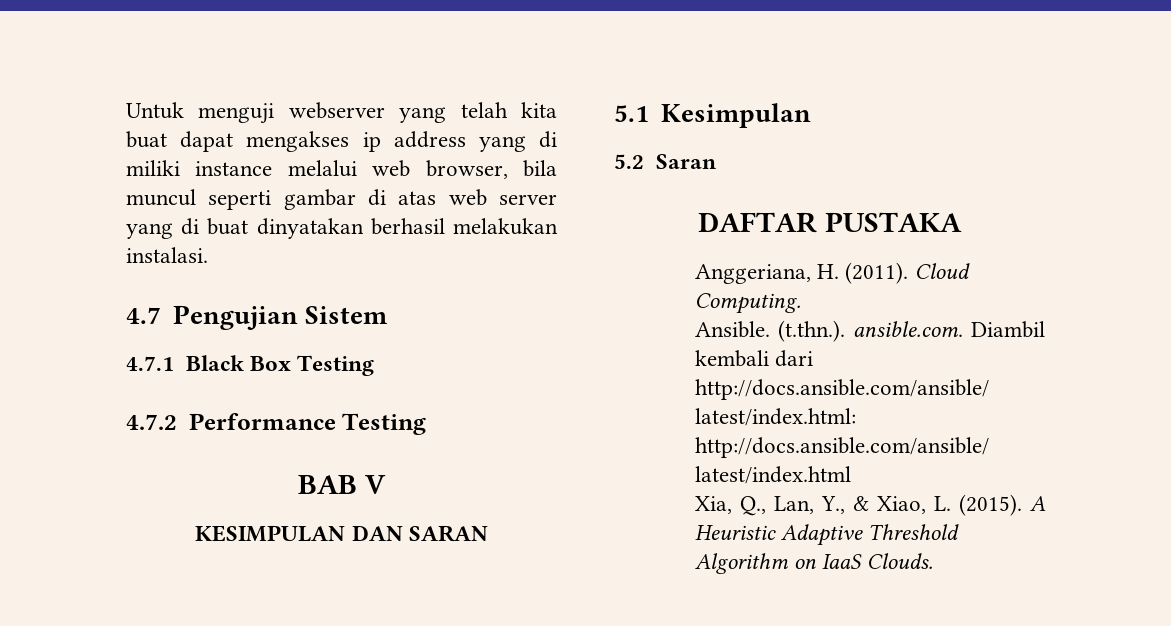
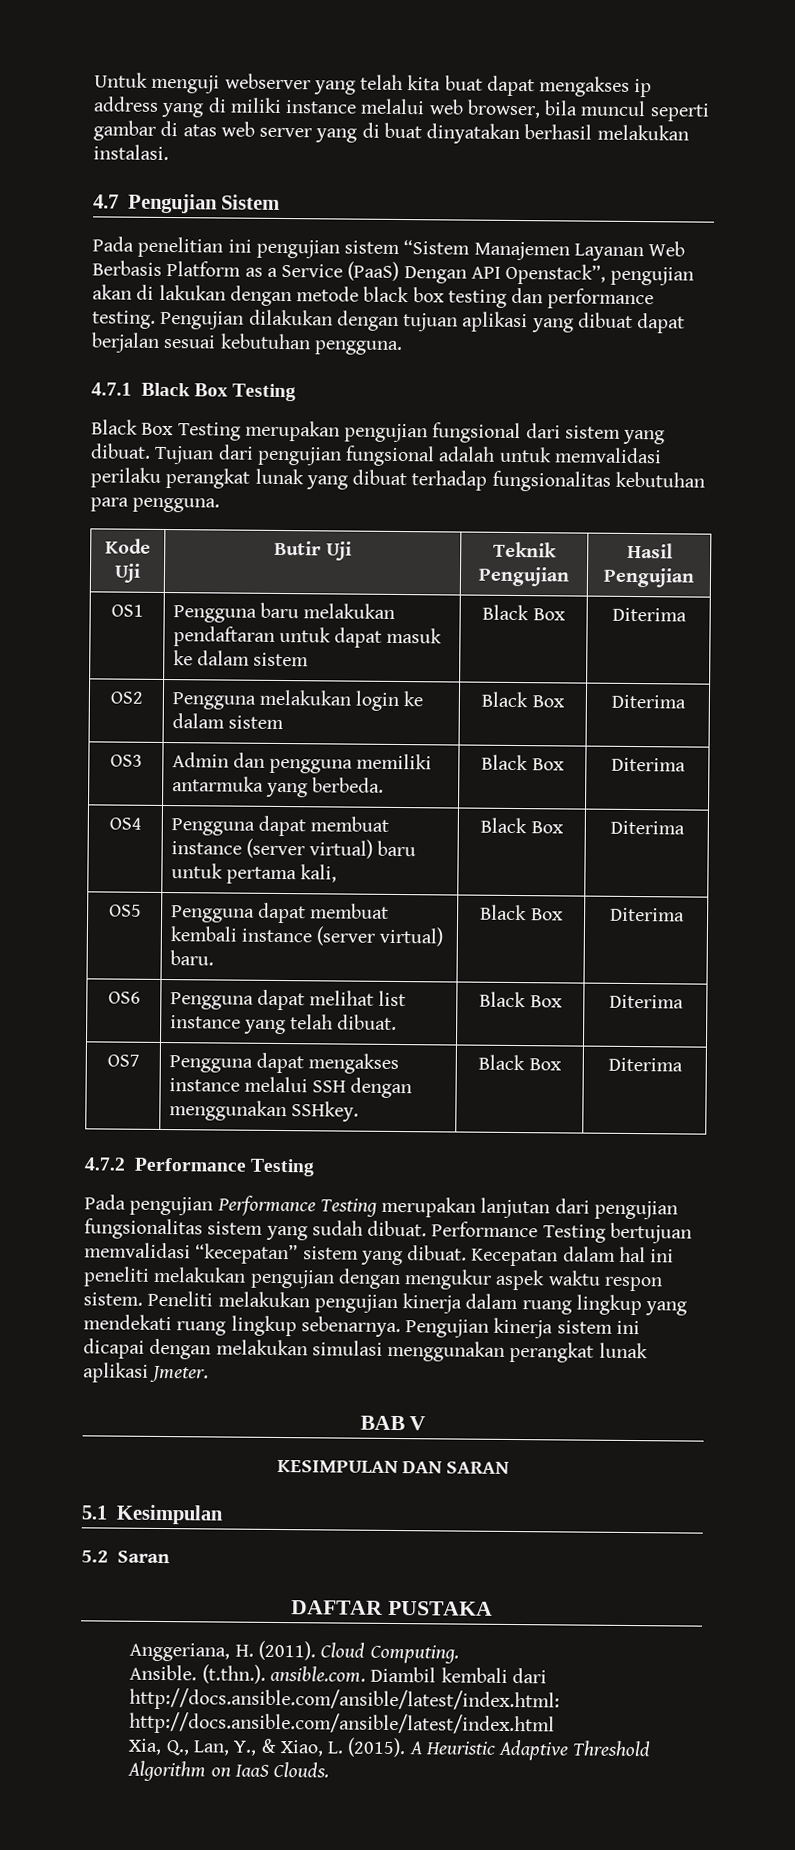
+ Pada penelitian ini pengujian sistem “Sistem Manajemen Layanan Web Berbasis Platform as a Service (PaaS) Dengan API Openstack”, pengujian akan di lakukan dengan metode black box testing dan performance testing. Pengujian dilakukan dengan tujuan aplikasi yang dibuat dapat berjalan sesuai kebutuhan pengguna.
  4.7.1 Black Box Testing
+ Black Box Testing merupakan pengujian fungsional dari sistem yang dibuat. Tujuan dari pengujian fungsional adalah untuk memvalidasi perilaku perangkat lunak yang dibuat terhadap fungsionalitas kebutuhan para pengguna.
+ Kode Uji | Butir Uji | Teknik Pengujian | Hasil Pengujian
+ OS1 | Pengguna baru melakukan pendaftaran untuk dapat masuk ke dalam sistem | Black Box | Diterima
+ OS2 | Pengguna melakukan login ke dalam sistem | Black Box | Diterima
+ OS3 | Admin dan pengguna memiliki antarmuka yang berbeda. | Black Box | Diterima
+ OS4 | Pengguna dapat membuat instance (server virtual) baru untuk pertama kali, | Black Box | Diterima
+ OS5 | Pengguna dapat membuat kembali instance (server virtual) baru. | Black Box | Diterima
+ OS6 | Pengguna dapat melihat list instance yang telah dibuat. | Black Box | Diterima
+ OS7 | Pengguna dapat mengakses instance melalui SSH dengan menggunakan SSHkey. | Black Box | Diterima
  4.7.2 Performance Testing
+ Pada pengujian Performance Testing merupakan lanjutan dari pengujian fungsionalitas sistem yang sudah dibuat. Performance Testing bertujuan memvalidasi “kecepatan” sistem yang dibuat. Kecepatan dalam hal ini peneliti melakukan pengujian dengan mengukur aspek waktu respon sistem. Peneliti melakukan pengujian kinerja dalam ruang lingkup yang mendekati ruang lingkup sebenarnya. Pengujian kinerja sistem ini dicapai dengan melakukan simulasi menggunakan perangkat lunak aplikasi Jmeter.

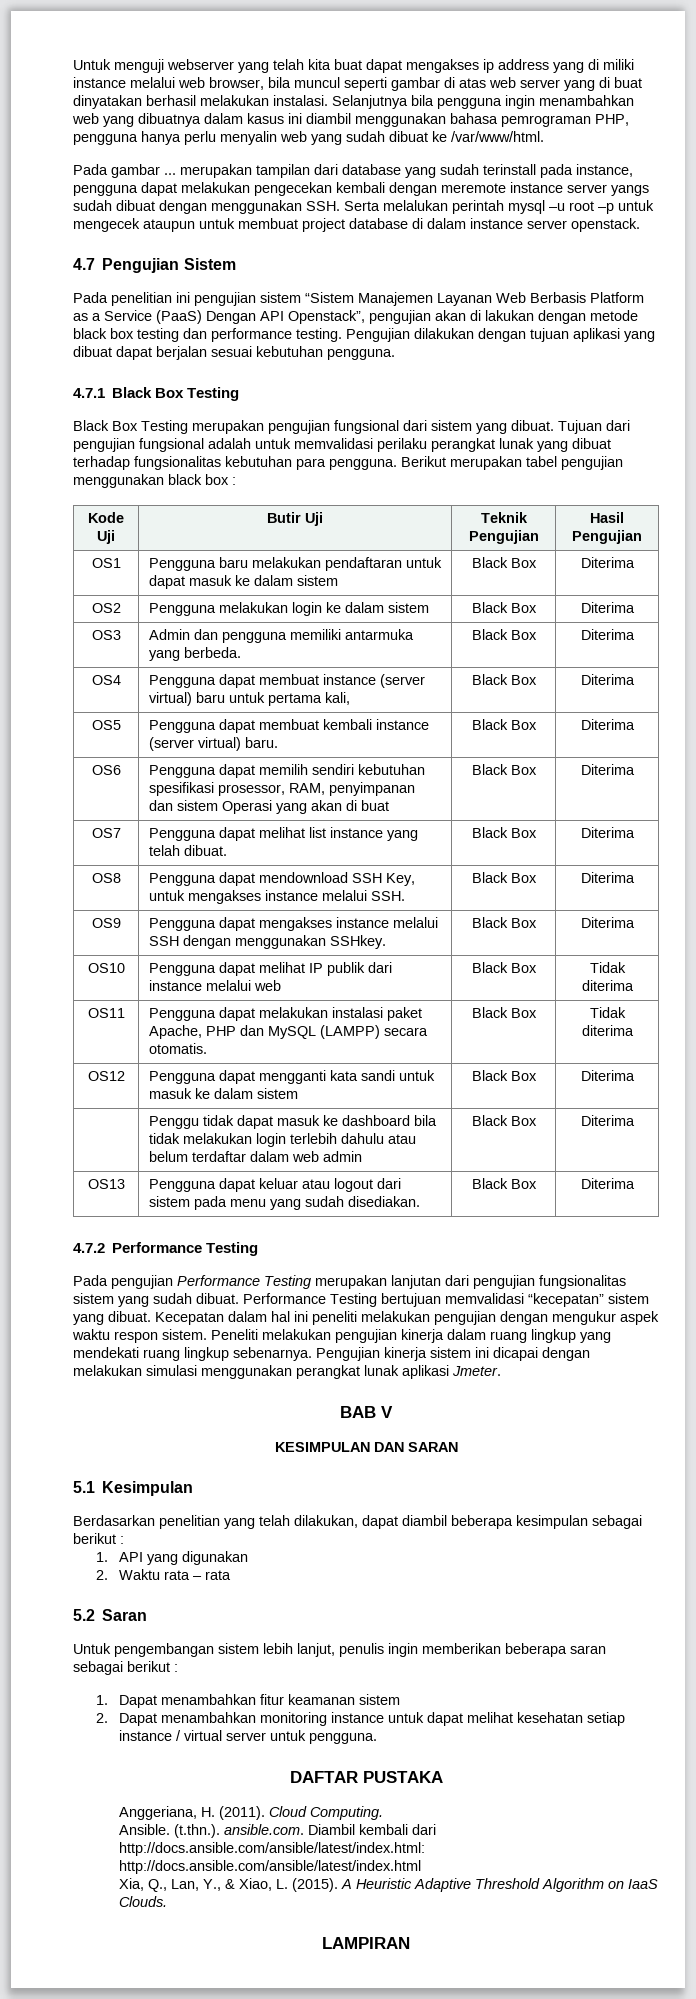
+ Selanjutnya bila pengguna ingin menambahkan web yang dibuatnya dalam kasus ini diambil menggunakan bahasa pemrograman PHP, pengguna hanya perlu menyalin web yang sudah dibuat ke /var/www/html.
+ Pada gambar ... merupakan tampilan dari database yang sudah terinstall pada instance, pengguna dapat melakukan pengecekan kembali dengan meremote instance server yangs sudah dibuat dengan menggunakan SSH. Serta melalukan perintah mysql –u root –p untuk mengecek ataupun untuk membuat project database di dalam instance server openstack.
+ Berikut merupakan tabel pengujian menggunakan black box :
- OS6 | Pengguna dapat melihat list instance yang telah dibuat. | Black Box | Diterima
+ OS6 | Pengguna dapat memilih sendiri kebutuhan spesifikasi prosessor, RAM, penyimpanan dan sistem Operasi yang akan di buat | Black Box | Diterima
+ OS7 | Pengguna dapat melihat list instance yang telah dibuat. | Black Box | Diterima
- OS7 | Pengguna dapat mengakses instance melalui SSH dengan menggunakan SSHkey. | Black Box | Diterima
+ OS8 | Pengguna dapat mendownload SSH Key, untuk mengakses instance melalui SSH. | Black Box | Diterima
+ OS9 | Pengguna dapat mengakses instance melalui SSH dengan menggunakan SSHkey. | Black Box | Diterima
+ OS10 | Pengguna dapat melihat IP publik dari instance melalui web | Black Box | Tidak diterima
+ OS11 | Pengguna dapat melakukan instalasi paket Apache, PHP dan MySQL (LAMPP) secara otomatis. | Black Box | Tidak diterima
+ OS12 | Pengguna dapat mengganti kata sandi untuk masuk ke dalam sistem | Black Box | Diterima
+ | Penggu tidak dapat masuk ke dashboard bila tidak melakukan login terlebih dahulu atau belum terdaftar dalam web admin | Black Box | Diterima
+ OS13 | Pengguna dapat keluar atau logout dari sistem pada menu yang sudah disediakan. | Black Box | Diterima
+ Berdasarkan penelitian yang telah dilakukan, dapat diambil beberapa kesimpulan sebagai berikut :
+ 1. API yang digunakan
+ 2. Waktu rata – rata
  5.2 Saran
+ Untuk pengembangan sistem lebih lanjut, penulis ingin memberikan beberapa saran sebagai berikut :
+ 1. Dapat menambahkan fitur keamanan sistem
+ 2. Dapat menambahkan monitoring instance untuk dapat melihat kesehatan setiap instance / virtual server untuk pengguna.
+ LAMPIRAN

